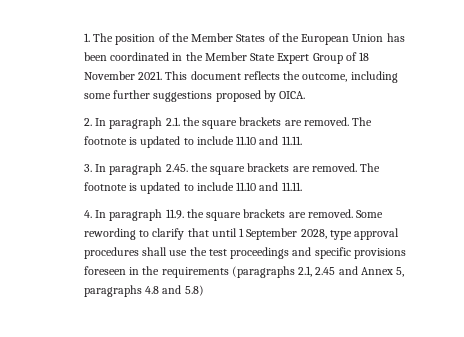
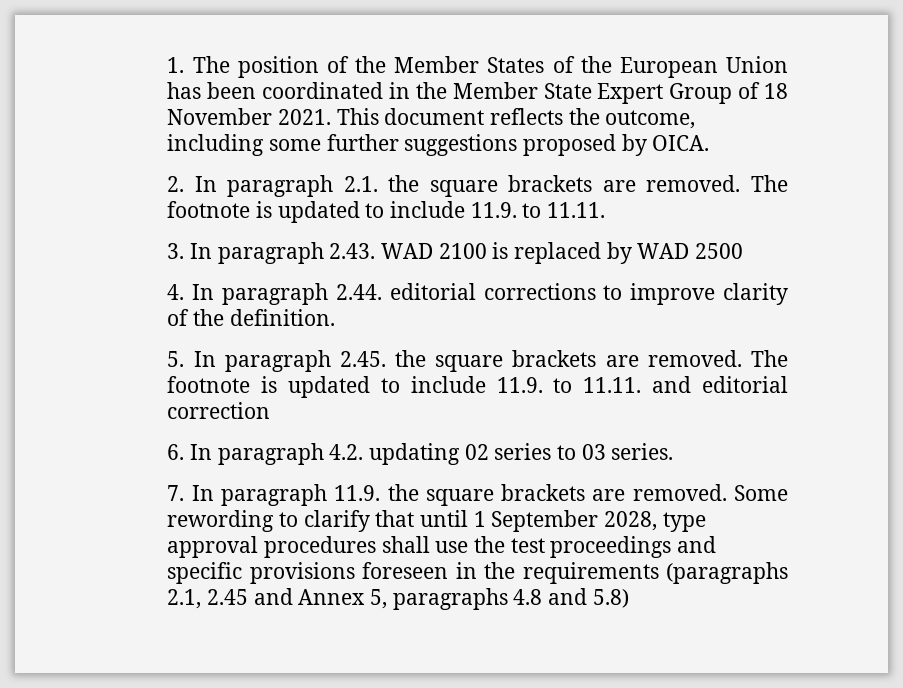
- 2. In paragraph 2.1. the square brackets are removed. The footnote is updated to include 11.10 and 11.11.
+ 2. In paragraph 2.1. the square brackets are removed. The footnote is updated to include 11.9. to 11.11.
- 3. In paragraph 2.45. the square brackets are removed. The footnote is updated to include 11.10 and 11.11.
- 4. In paragraph 11.9. the square brackets are removed.
+ 3. In paragraph 2.43. WAD 2100 is replaced by WAD 2500
+ 4. In paragraph 2.44. editorial corrections to improve clarity of the definition.
+ 5. In paragraph 2.45. the square brackets are removed. The footnote is updated to include 11.9. to 11.11. and editorial correction
+ 6. In paragraph 4.2. updating 02 series to 03 series.
+ 7. In paragraph 11.9. the square brackets are removed.

